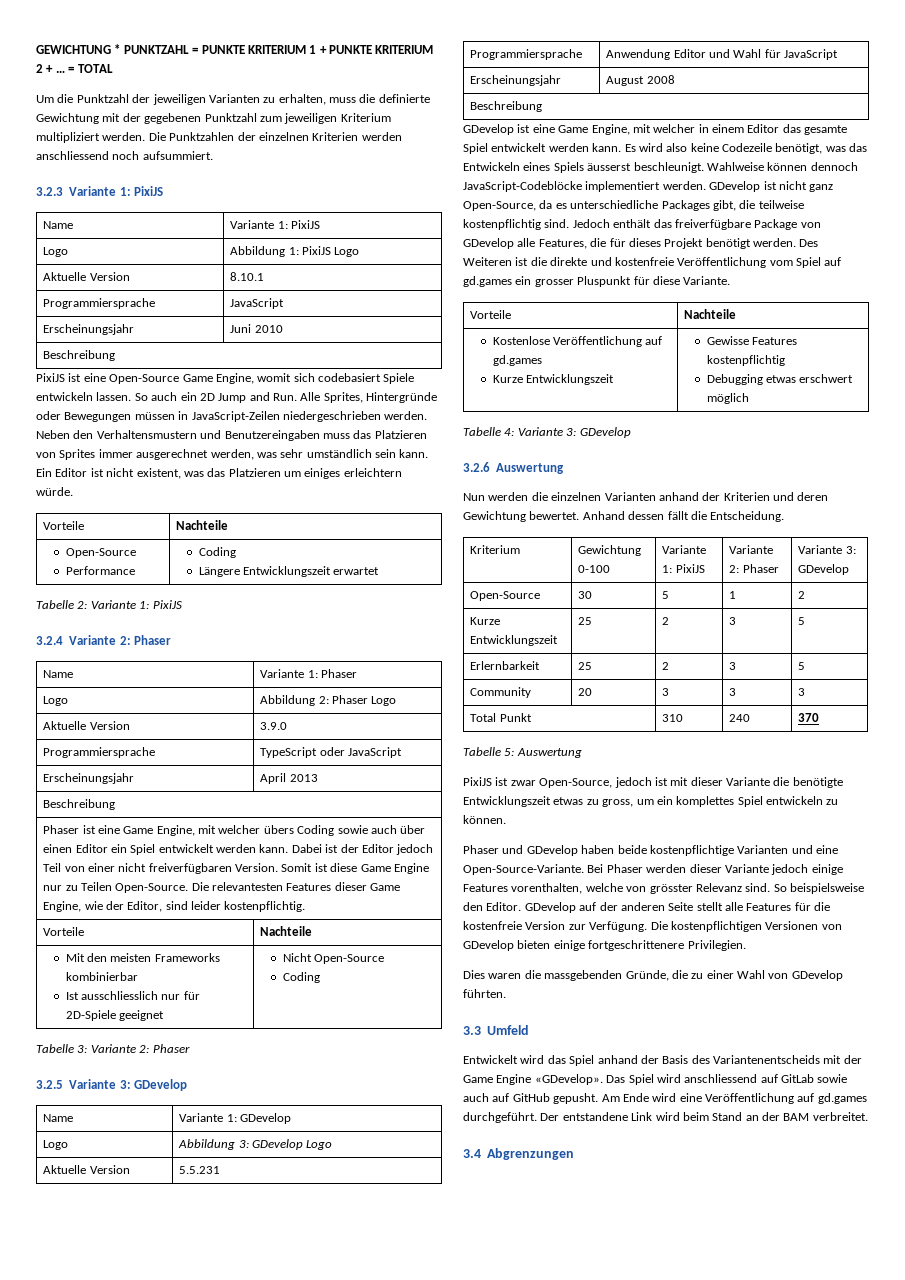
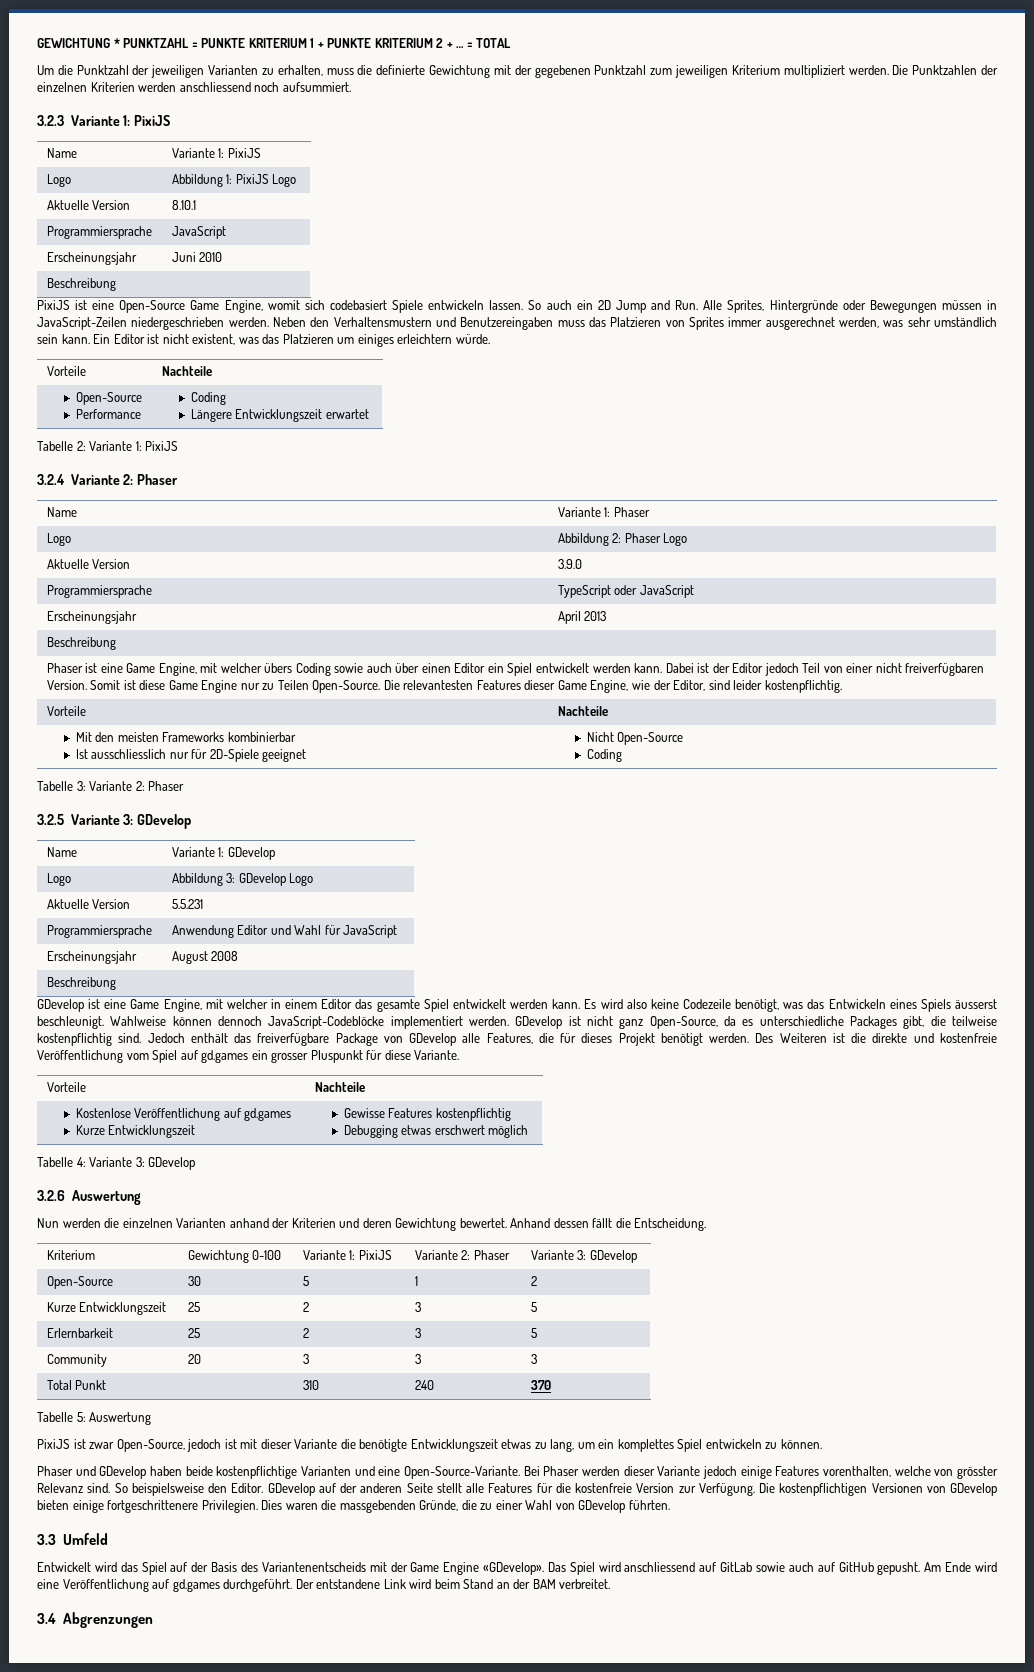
- PixiJS ist zwar Open-Source, jedoch ist mit dieser Variante die benötigte Entwicklungszeit etwas zu gross, um ein komplettes Spiel entwickeln zu können.
+ PixiJS ist zwar Open-Source, jedoch ist mit dieser Variante die benötigte Entwicklungszeit etwas zu lang, um ein komplettes Spiel entwickeln zu können.
- Die kostenpflichtigen Versionen von GDevelop bieten einige fortgeschrittenere Privilegien.
- Dies waren die massgebenden Gründe, die zu einer Wahl von GDevelop führten.
+ Die kostenpflichtigen Versionen von GDevelop bieten einige fortgeschrittenere Privilegien. Dies waren die massgebenden Gründe, die zu einer Wahl von GDevelop führten.
- Entwickelt wird das Spiel anhand der Basis des Variantenentscheids mit der Game Engine «GDevelop».
+ Entwickelt wird das Spiel auf der Basis des Variantenentscheids mit der Game Engine «GDevelop».

